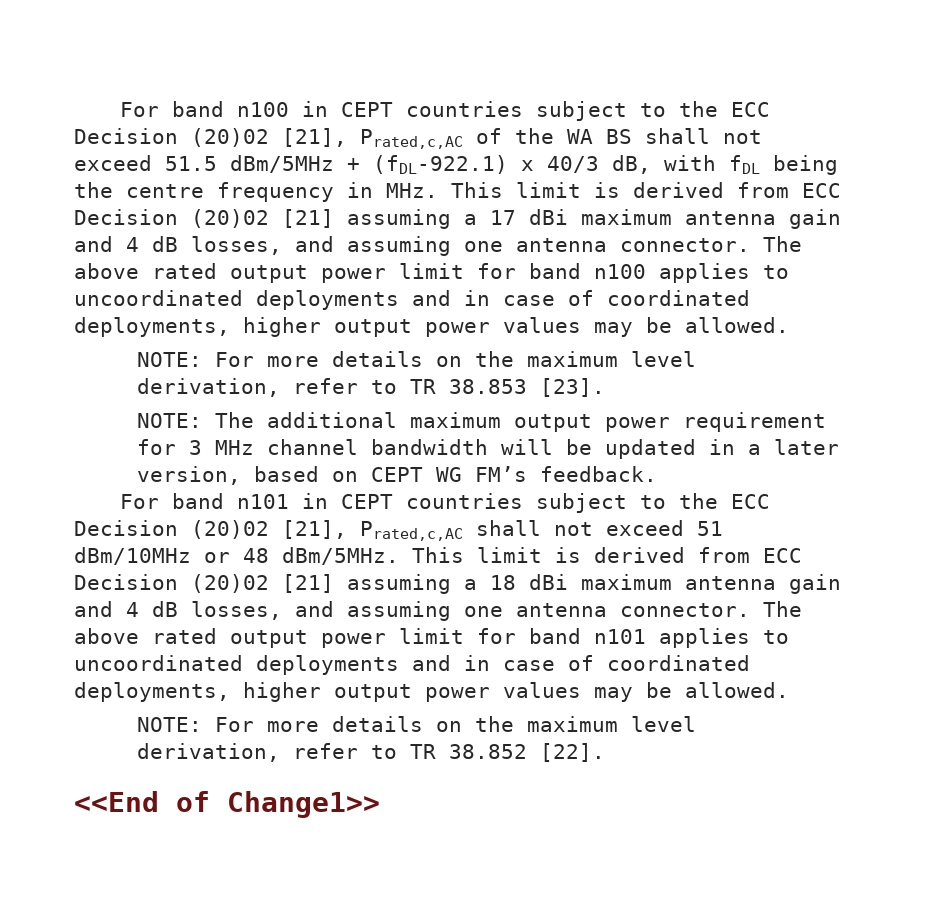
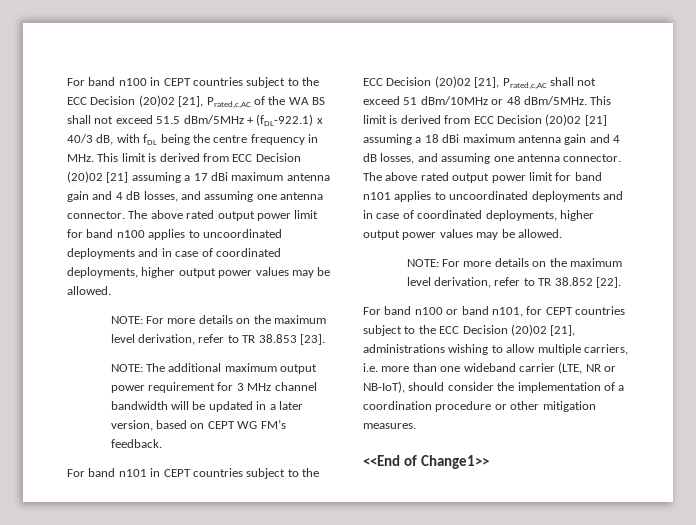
+ For band n100 or band n101, for CEPT countries subject to the ECC Decision (20)02 [21], administrations wishing to allow multiple carriers, i.e. more than one wideband carrier (LTE, NR or NB-IoT), should consider the implementation of a coordination procedure or other mitigation measures.

